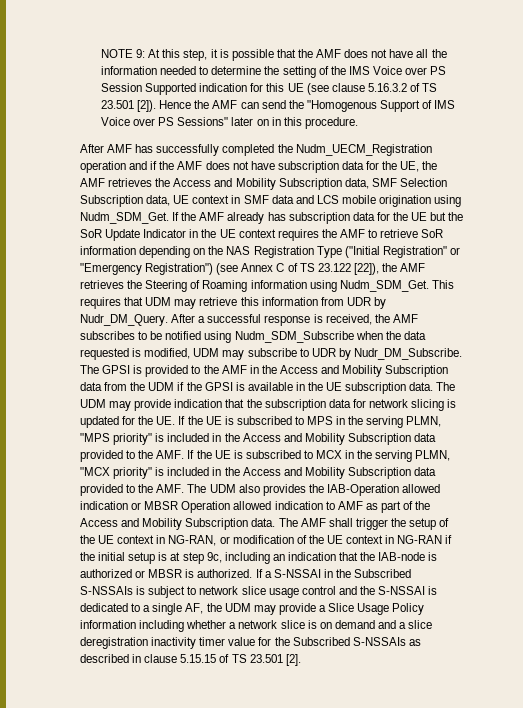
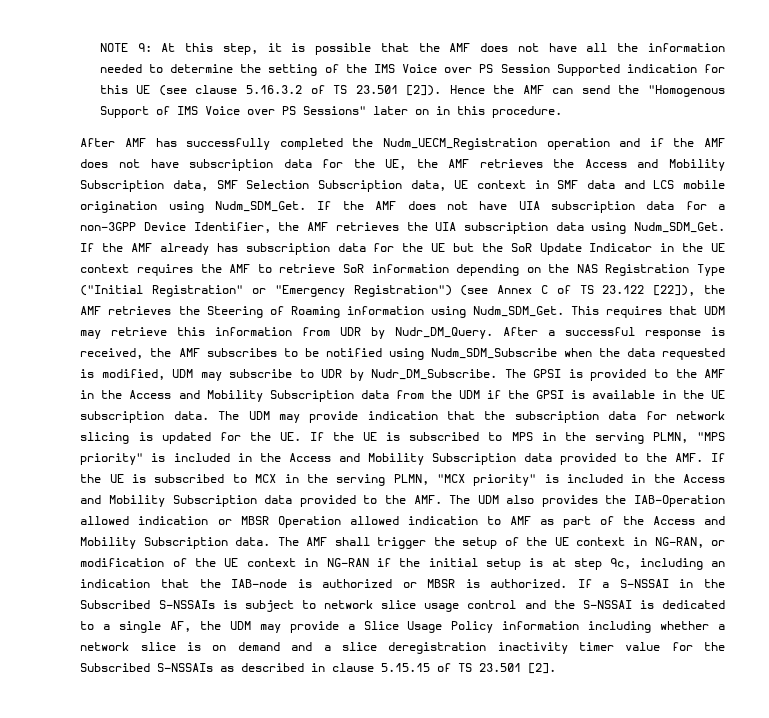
- If the AMF already has subscription data for the UE but the SoR Update Indicator in the UE context requires the AMF to retrieve SoR information depending on the NAS Registration Type ("Initial Registration" or "Emergency Registration") (see Annex C of TS 23.122 [22]), the AMF retrieves the Steering of Roaming information using Nudm_SDM_Get.
+ If the AMF does not have UIA subscription data for a non-3GPP Device Identifier, the AMF retrieves the UIA subscription data using Nudm_SDM_Get. If the AMF already has subscription data for the UE but the SoR Update Indicator in the UE context requires the AMF to retrieve SoR information depending on the NAS Registration Type ("Initial Registration" or "Emergency Registration") (see Annex C of TS 23.122 [22]), the AMF retrieves the Steering of Roaming information using Nudm_SDM_Get.

